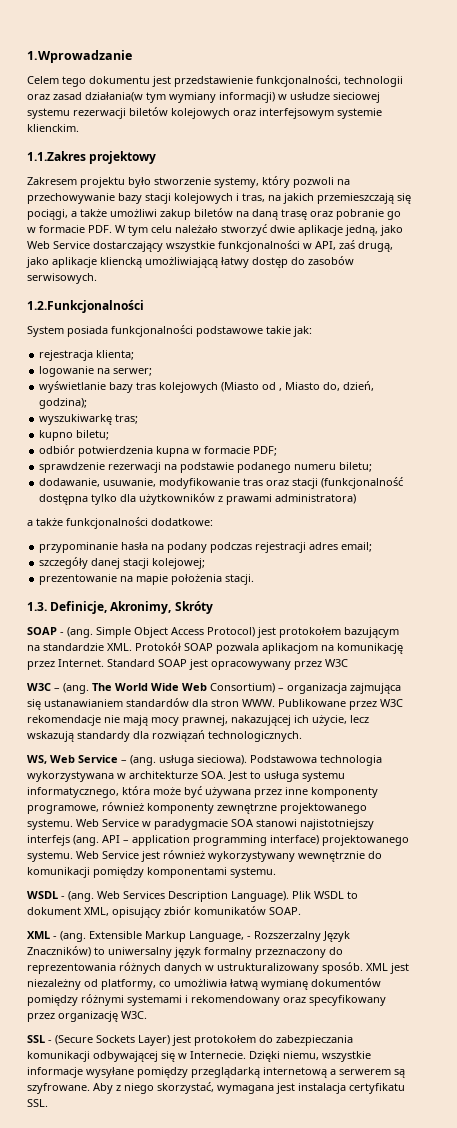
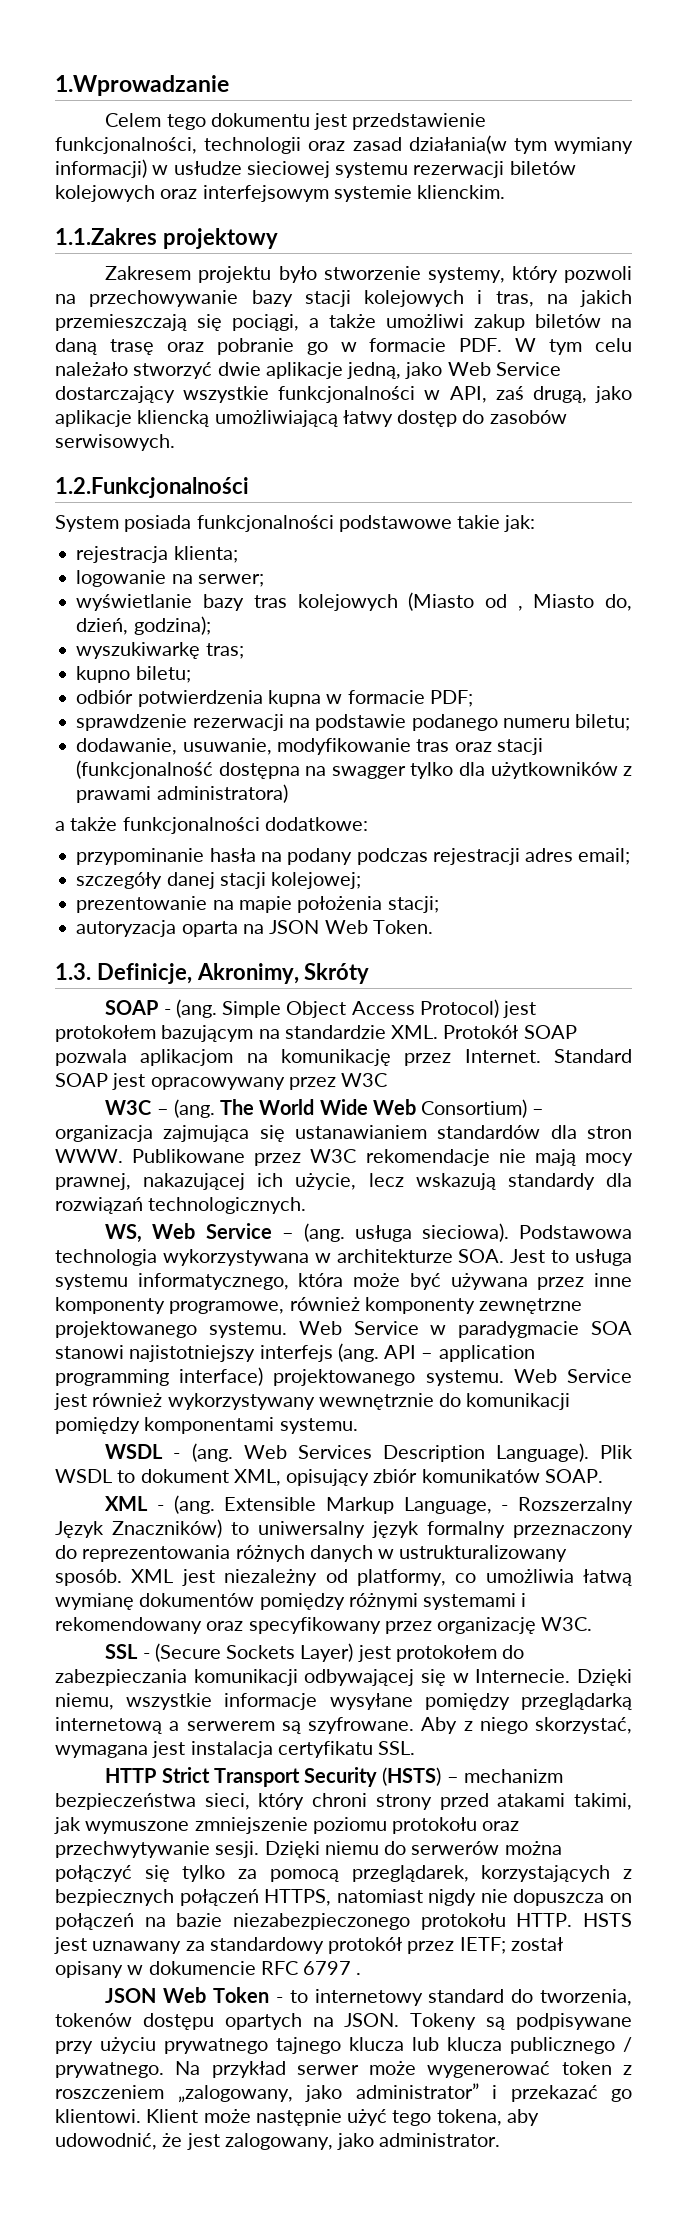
- dodawanie, usuwanie, modyfikowanie tras oraz stacji (funkcjonalność dostępna tylko dla użytkowników z prawami administratora)
+ dodawanie, usuwanie, modyfikowanie tras oraz stacji (funkcjonalność dostępna na swagger tylko dla użytkowników z prawami administratora)
- prezentowanie na mapie położenia stacji.
+ prezentowanie na mapie położenia stacji;
+ autoryzacja oparta na JSON Web Token.
+ HTTP Strict Transport Security (HSTS) – mechanizm bezpieczeństwa sieci, który chroni strony przed atakami takimi, jak wymuszone zmniejszenie poziomu protokołu oraz przechwytywanie sesji. Dzięki niemu do serwerów można połączyć się tylko za pomocą przeglądarek, korzystających z bezpiecznych połączeń HTTPS, natomiast nigdy nie dopuszcza on połączeń na bazie niezabezpieczonego protokołu HTTP. HSTS jest uznawany za standardowy protokół przez IETF; został opisany w dokumencie RFC 6797 .
+ JSON Web Token - to internetowy standard do tworzenia, tokenów dostępu opartych na JSON. Tokeny są podpisywane przy użyciu prywatnego tajnego klucza lub klucza publicznego / prywatnego. Na przykład serwer może wygenerować token z roszczeniem „zalogowany, jako administrator” i przekazać go klientowi. Klient może następnie użyć tego tokena, aby udowodnić, że jest zalogowany, jako administrator.

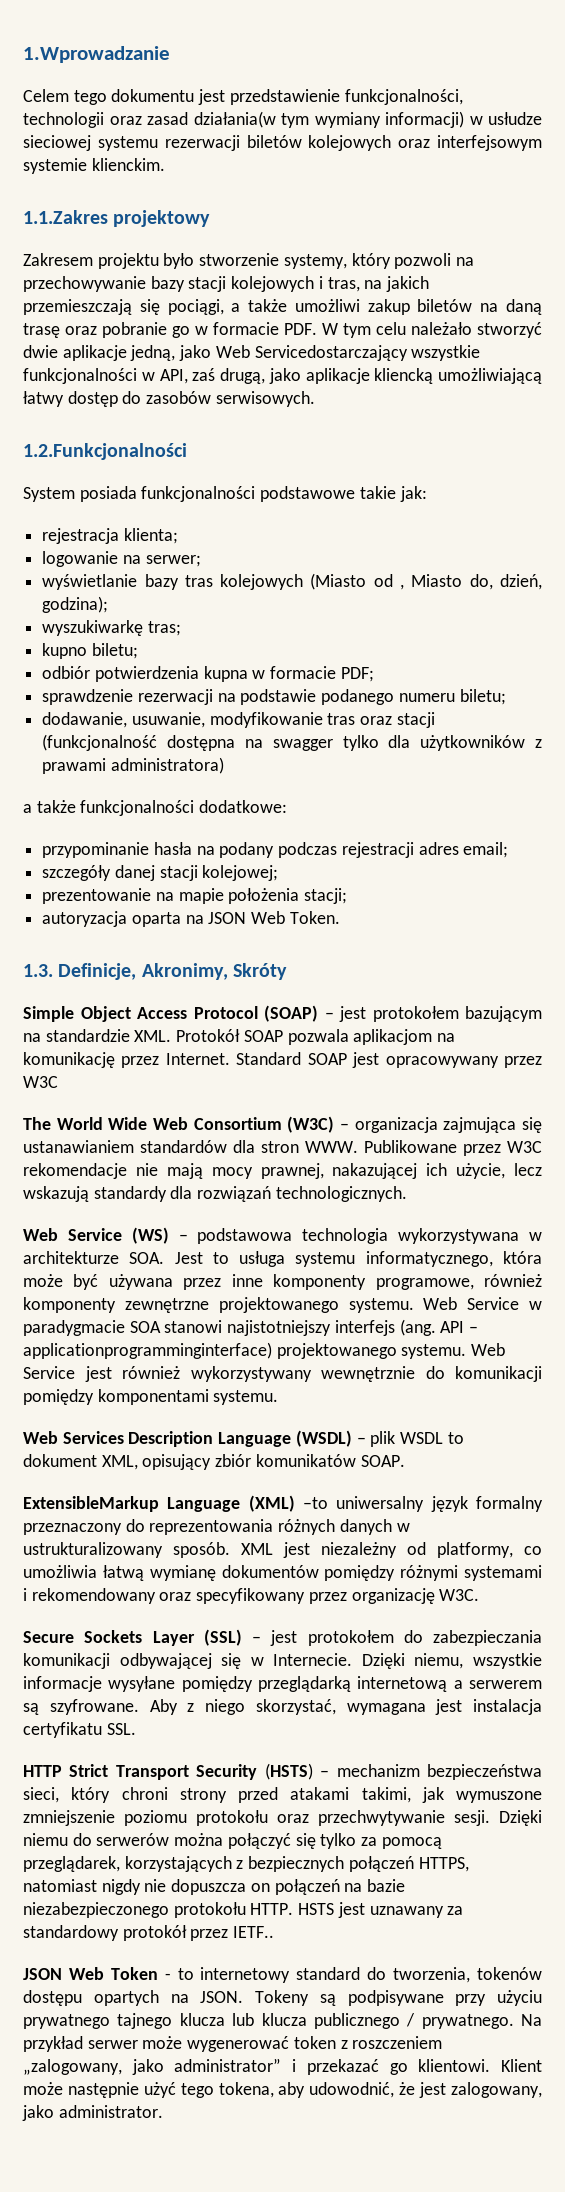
- Zakresem projektu było stworzenie systemy, który pozwoli na przechowywanie bazy stacji kolejowych i tras, na jakich przemieszczają się pociągi, a także umożliwi zakup biletów na daną trasę oraz pobranie go w formacie PDF. W tym celu należało stworzyć dwie aplikacje jedną, jako Web Service dostarczający wszystkie funkcjonalności w API, zaś drugą, jako aplikacje kliencką umożliwiającą łatwy dostęp do zasobów serwisowych.
+ Zakresem projektu było stworzenie systemy, który pozwoli na przechowywanie bazy stacji kolejowych i tras, na jakich przemieszczają się pociągi, a także umożliwi zakup biletów na daną trasę oraz pobranie go w formacie PDF. W tym celu należało stworzyć dwie aplikacje jedną, jako Web Servicedostarczający wszystkie funkcjonalności w API, zaś drugą, jako aplikacje kliencką umożliwiającą łatwy dostęp do zasobów serwisowych.
- SOAP - (ang. Simple Object Access Protocol) jest protokołem bazującym na standardzie XML. Protokół SOAP pozwala aplikacjom na komunikację przez Internet.
+ Simple Object Access Protocol (SOAP) – jest protokołem bazującym na standardzie XML. Protokół SOAP pozwala aplikacjom na komunikację przez Internet.
- W3C – (ang. The World Wide Web Consortium) – organizacja zajmująca się ustanawianiem standardów dla stron WWW. Publikowane przez W3C rekomendacje nie mają mocy prawnej, nakazującej ich użycie, lecz wskazują standardy dla rozwiązań technologicznych.
+ The World Wide Web Consortium (W3C) – organizacja zajmująca się ustanawianiem standardów dla stron WWW. Publikowane przez W3C rekomendacje nie mają mocy prawnej, nakazującej ich użycie, lecz wskazują standardy dla rozwiązań technologicznych.
- WS, Web Service – (ang. usługa sieciowa). Podstawowa technologia wykorzystywana w architekturze SOA. Jest to usługa systemu informatycznego, która może być używana przez inne komponenty programowe, również komponenty zewnętrzne projektowanego systemu.
+ Web Service (WS) – podstawowa technologia wykorzystywana w architekturze SOA. Jest to usługa systemu informatycznego, która może być używana przez inne komponenty programowe, również komponenty zewnętrzne projektowanego systemu.
- API – application programming interface) projektowanego systemu.
+ API – applicationprogramminginterface) projektowanego systemu.
- WSDL - (ang. Web Services Description Language). Plik WSDL to dokument XML, opisujący zbiór komunikatów SOAP.
+ Web Services Description Language (WSDL) – plik WSDL to dokument XML, opisujący zbiór komunikatów SOAP.
- XML - (ang. Extensible Markup Language, - Rozszerzalny Język Znaczników) to uniwersalny język formalny przeznaczony do reprezentowania różnych danych w ustrukturalizowany sposób.
+ ExtensibleMarkup Language (XML) –to uniwersalny język formalny przeznaczony do reprezentowania różnych danych w ustrukturalizowany sposób.
- SSL - (Secure Sockets Layer) jest protokołem do zabezpieczania komunikacji odbywającej się w Internecie.
+ Secure Sockets Layer (SSL) – jest protokołem do zabezpieczania komunikacji odbywającej się w Internecie.
- HSTS jest uznawany za standardowy protokół przez IETF; został opisany w dokumencie RFC 6797 .
+ HSTS jest uznawany za standardowy protokół przez IETF..

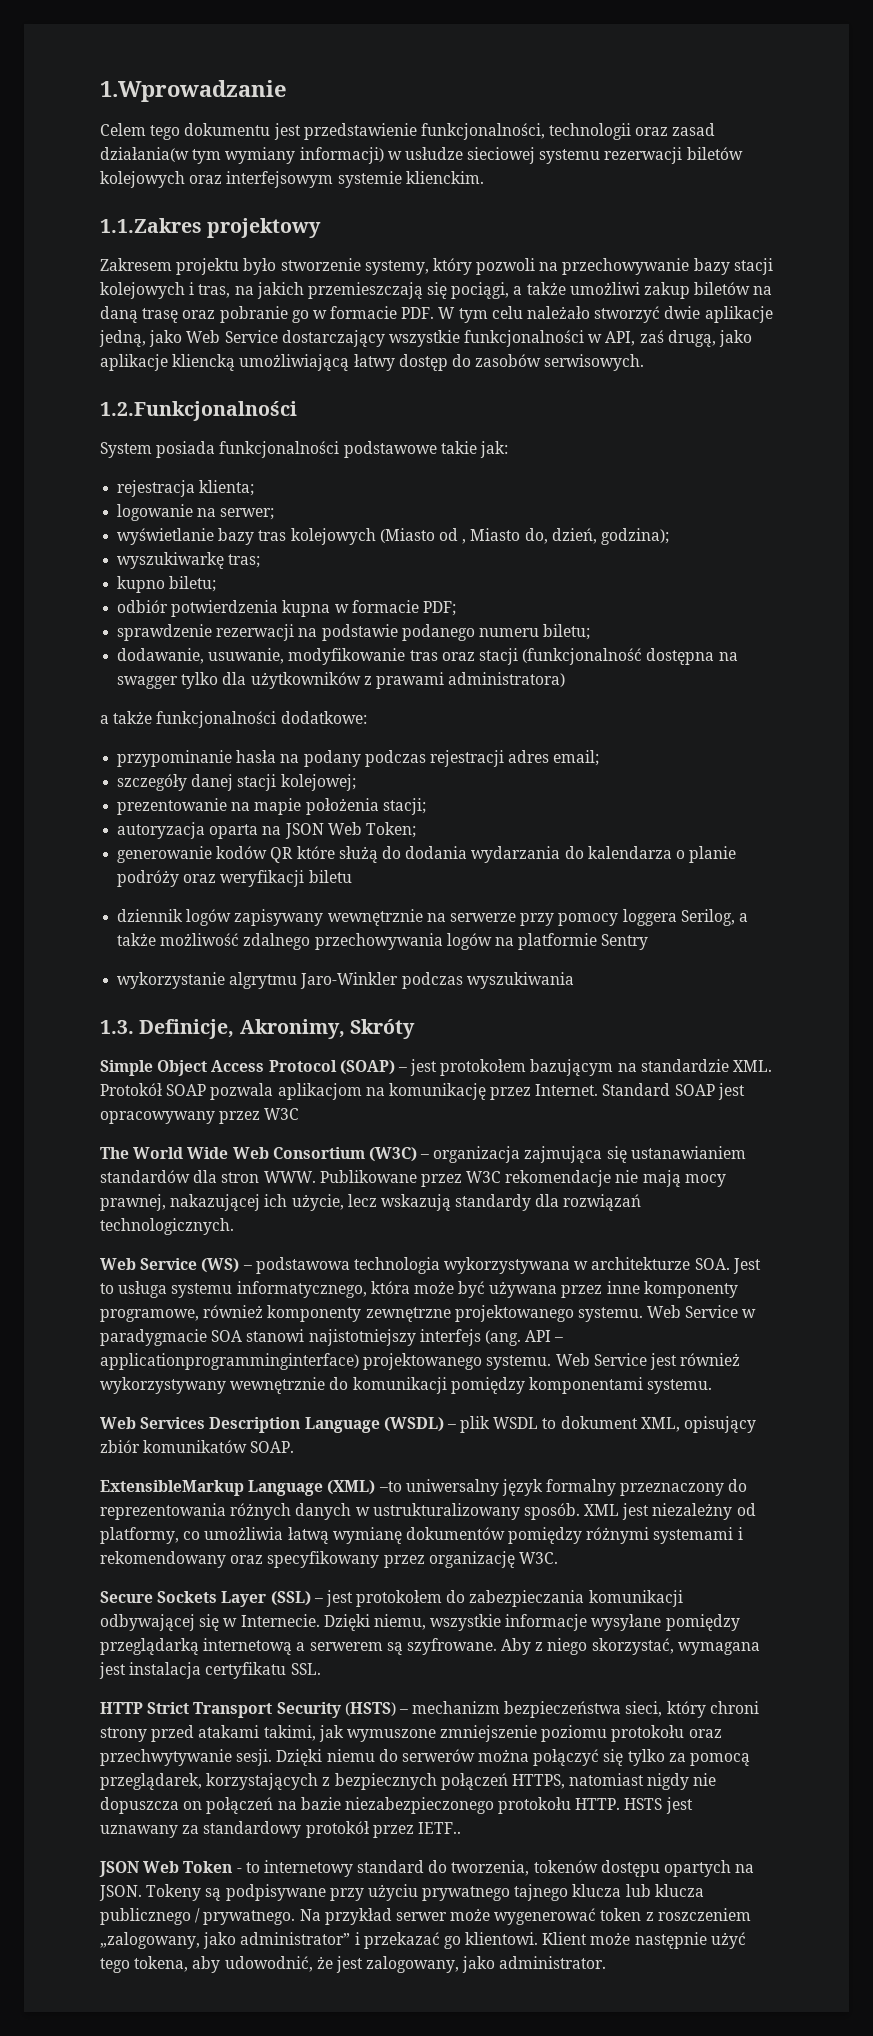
- Zakresem projektu było stworzenie systemy, który pozwoli na przechowywanie bazy stacji kolejowych i tras, na jakich przemieszczają się pociągi, a także umożliwi zakup biletów na daną trasę oraz pobranie go w formacie PDF. W tym celu należało stworzyć dwie aplikacje jedną, jako Web Servicedostarczający wszystkie funkcjonalności w API, zaś drugą, jako aplikacje kliencką umożliwiającą łatwy dostęp do zasobów serwisowych.
+ Zakresem projektu było stworzenie systemy, który pozwoli na przechowywanie bazy stacji kolejowych i tras, na jakich przemieszczają się pociągi, a także umożliwi zakup biletów na daną trasę oraz pobranie go w formacie PDF. W tym celu należało stworzyć dwie aplikacje jedną, jako Web Service dostarczający wszystkie funkcjonalności w API, zaś drugą, jako aplikacje kliencką umożliwiającą łatwy dostęp do zasobów serwisowych.
- autoryzacja oparta na JSON Web Token.
+ autoryzacja oparta na JSON Web Token;
+ generowanie kodów QR które służą do dodania wydarzania do kalendarza o planie podróży oraz weryfikacji biletu
+ dziennik logów zapisywany wewnętrznie na serwerze przy pomocy loggera Serilog, a także możliwość zdalnego przechowywania logów na platformie Sentry
+ wykorzystanie algrytmu Jaro-Winkler podczas wyszukiwania

